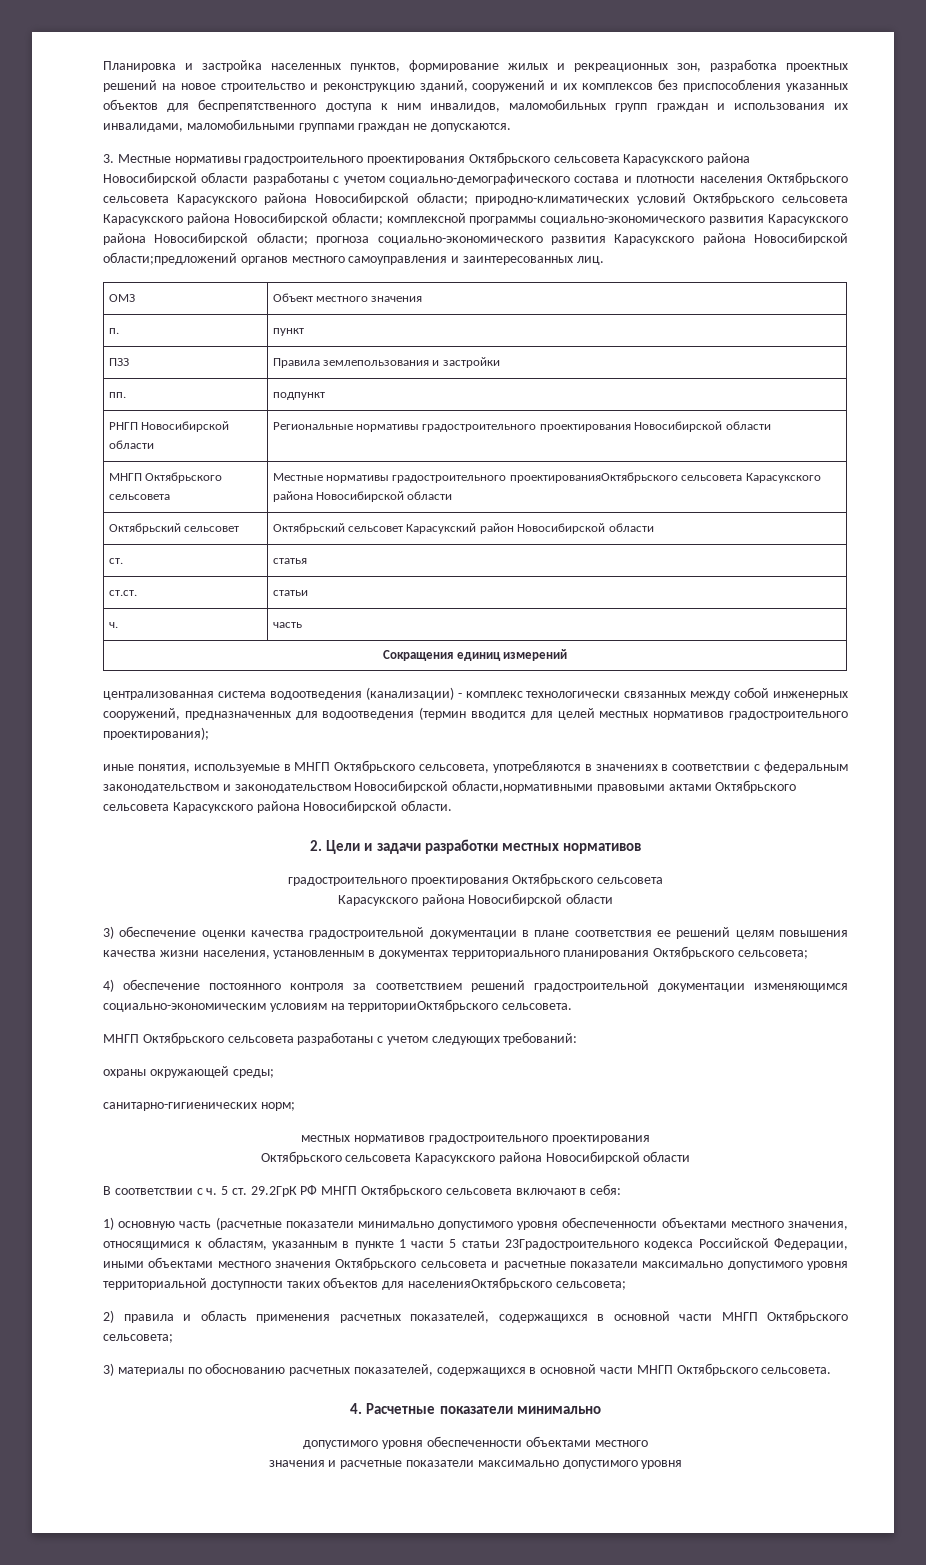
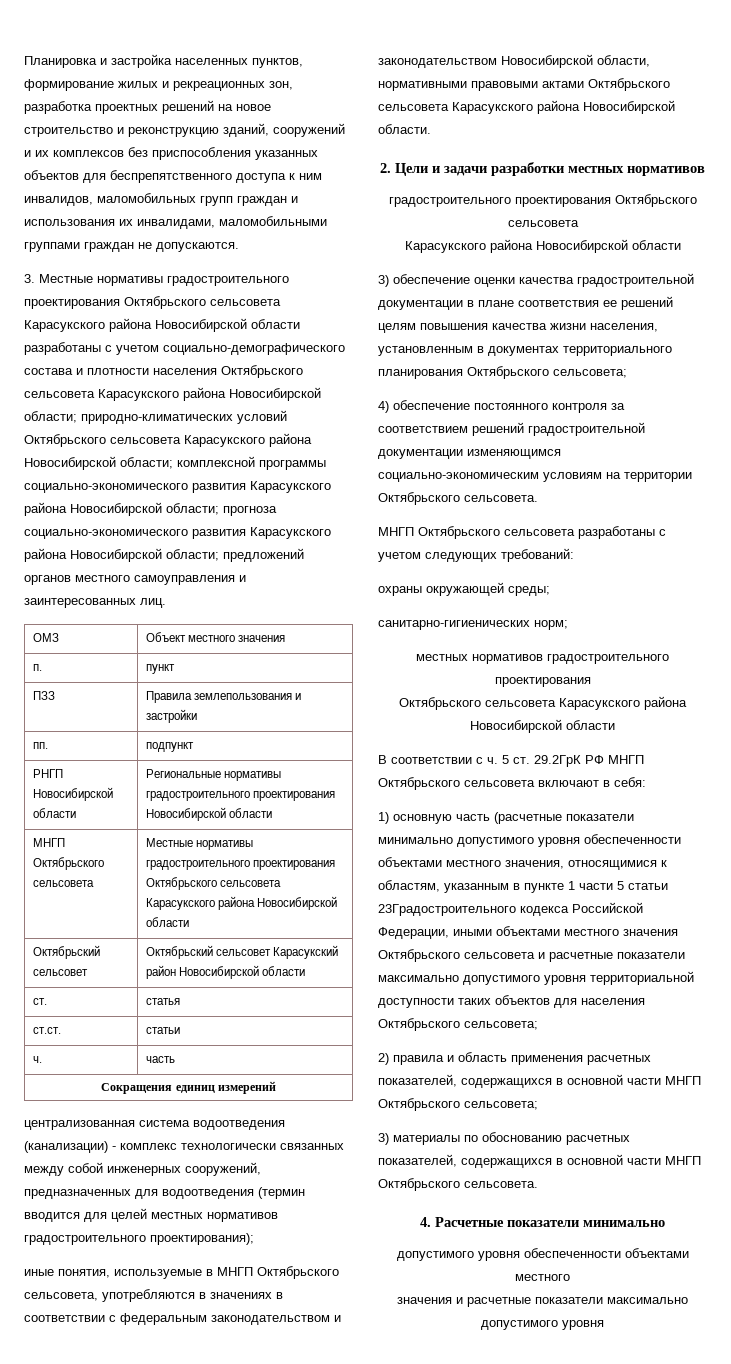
- 3. Местные нормативы градостроительного проектирования Октябрьского сельсовета Карасукского района Новосибирской области разработаны с учетом социально-демографического состава и плотности населения Октябрьского сельсовета Карасукского района Новосибирской области; природно-климатических условий Октябрьского сельсовета Карасукского района Новосибирской области; комплексной программы социально-экономического развития Карасукского района Новосибирской области; прогноза социально-экономического развития Карасукского района Новосибирской области;предложений органов местного самоуправления и заинтересованных лиц.
+ 3. Местные нормативы градостроительного проектирования Октябрьского сельсовета Карасукского района Новосибирской области разработаны с учетом социально-демографического состава и плотности населения Октябрьского сельсовета Карасукского района Новосибирской области; природно-климатических условий Октябрьского сельсовета Карасукского района Новосибирской области; комплексной программы социально-экономического развития Карасукского района Новосибирской области; прогноза социально-экономического развития Карасукского района Новосибирской области; предложений органов местного самоуправления и заинтересованных лиц.
- МНГП Октябрьского сельсовета | Местные нормативы градостроительного проектированияОктябрьского сельсовета Карасукского района Новосибирской области
+ МНГП Октябрьского сельсовета | Местные нормативы градостроительного проектирования Октябрьского сельсовета Карасукского района Новосибирской области
- иные понятия, используемые в МНГП Октябрьского сельсовета, употребляются в значениях в соответствии с федеральным законодательством и законодательством Новосибирской области,нормативными правовыми актами Октябрьского сельсовета Карасукского района Новосибирской области.
+ иные понятия, используемые в МНГП Октябрьского сельсовета, употребляются в значениях в соответствии с федеральным законодательством и законодательством Новосибирской области, нормативными правовыми актами Октябрьского сельсовета Карасукского района Новосибирской области.
- 4) обеспечение постоянного контроля за соответствием решений градостроительной документации изменяющимся социально-экономическим условиям на территорииОктябрьского сельсовета.
+ 4) обеспечение постоянного контроля за соответствием решений градостроительной документации изменяющимся социально-экономическим условиям на территории Октябрьского сельсовета.
- 1) основную часть (расчетные показатели минимально допустимого уровня обеспеченности объектами местного значения, относящимися к областям, указанным в пункте 1 части 5 статьи 23Градостроительного кодекса Российской Федерации, иными объектами местного значения Октябрьского сельсовета и расчетные показатели максимально допустимого уровня территориальной доступности таких объектов для населенияОктябрьского сельсовета;
+ 1) основную часть (расчетные показатели минимально допустимого уровня обеспеченности объектами местного значения, относящимися к областям, указанным в пункте 1 части 5 статьи 23Градостроительного кодекса Российской Федерации, иными объектами местного значения Октябрьского сельсовета и расчетные показатели максимально допустимого уровня территориальной доступности таких объектов для населения Октябрьского сельсовета;

